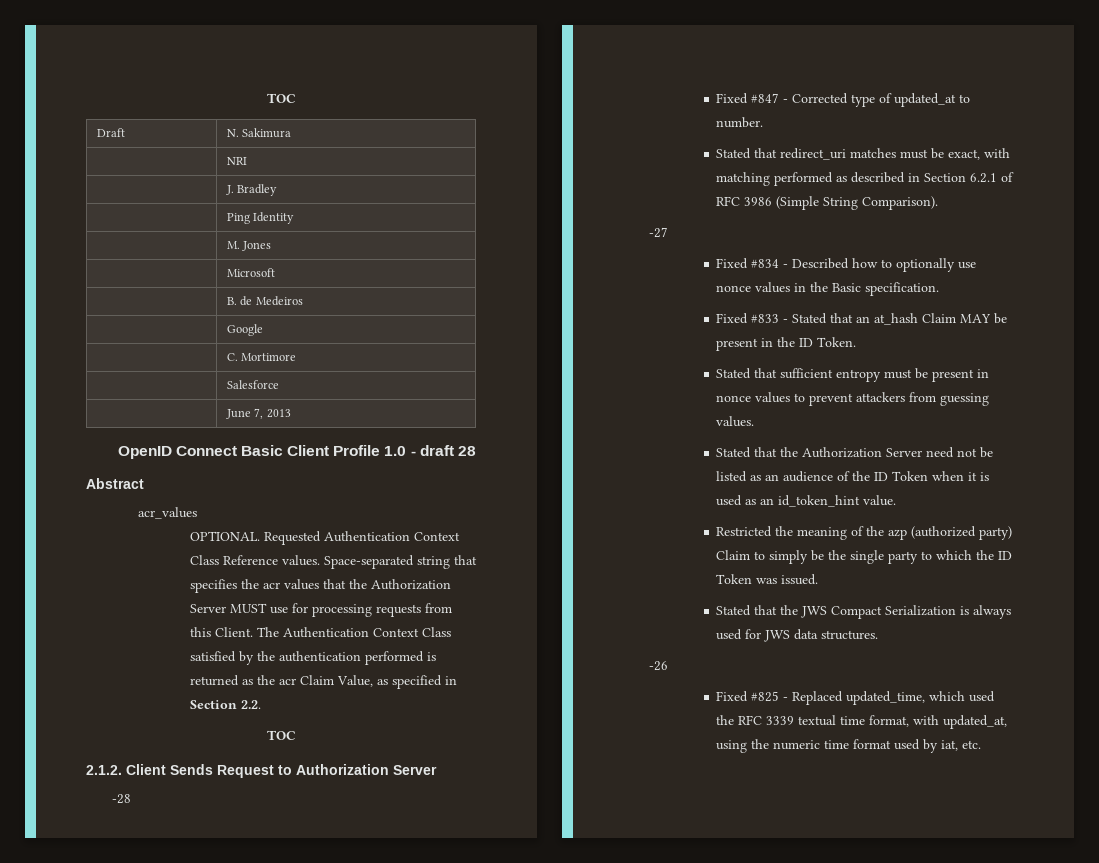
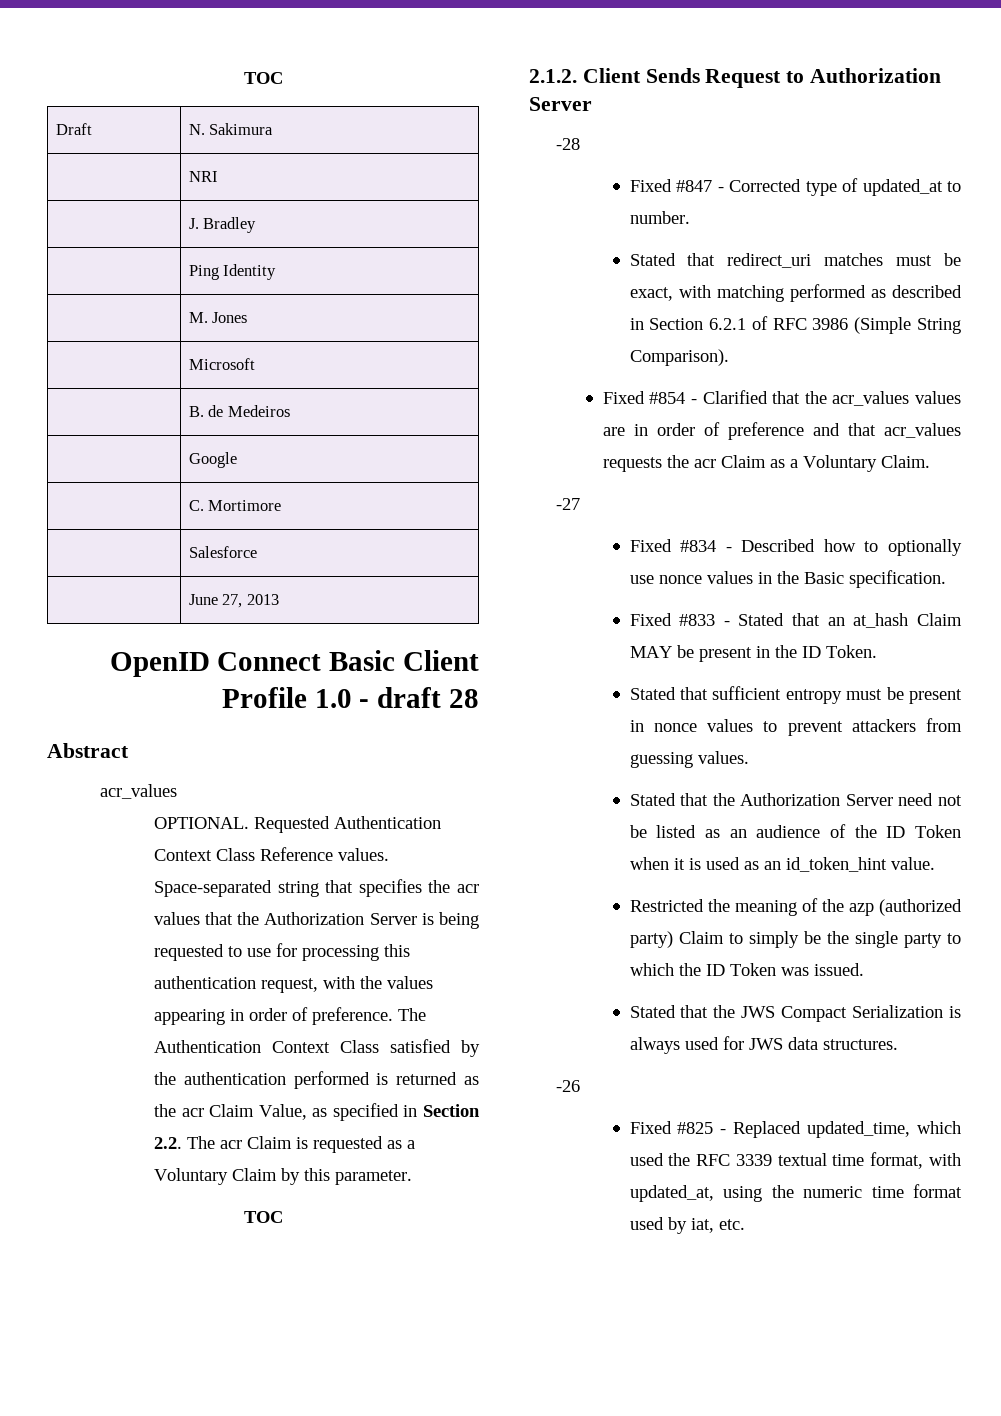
- | June 7, 2013
+ | June 27, 2013
- Space-separated string that specifies the acr values that the Authorization Server MUST use for processing requests from this Client.
+ Space-separated string that specifies the acr values that the Authorization Server is being requested to use for processing this authentication request, with the values appearing in order of preference.
- The Authentication Context Class satisfied by the authentication performed is returned as the acr Claim Value, as specified in Section 2.2.
+ The Authentication Context Class satisfied by the authentication performed is returned as the acr Claim Value, as specified in Section 2.2. The acr Claim is requested as a Voluntary Claim by this parameter.
+ Fixed #854 - Clarified that the acr_values values are in order of preference and that acr_values requests the acr Claim as a Voluntary Claim.

